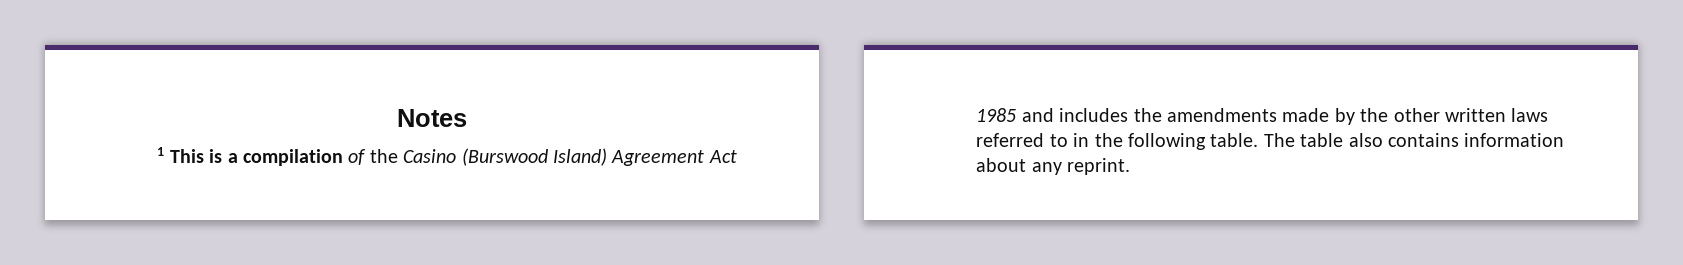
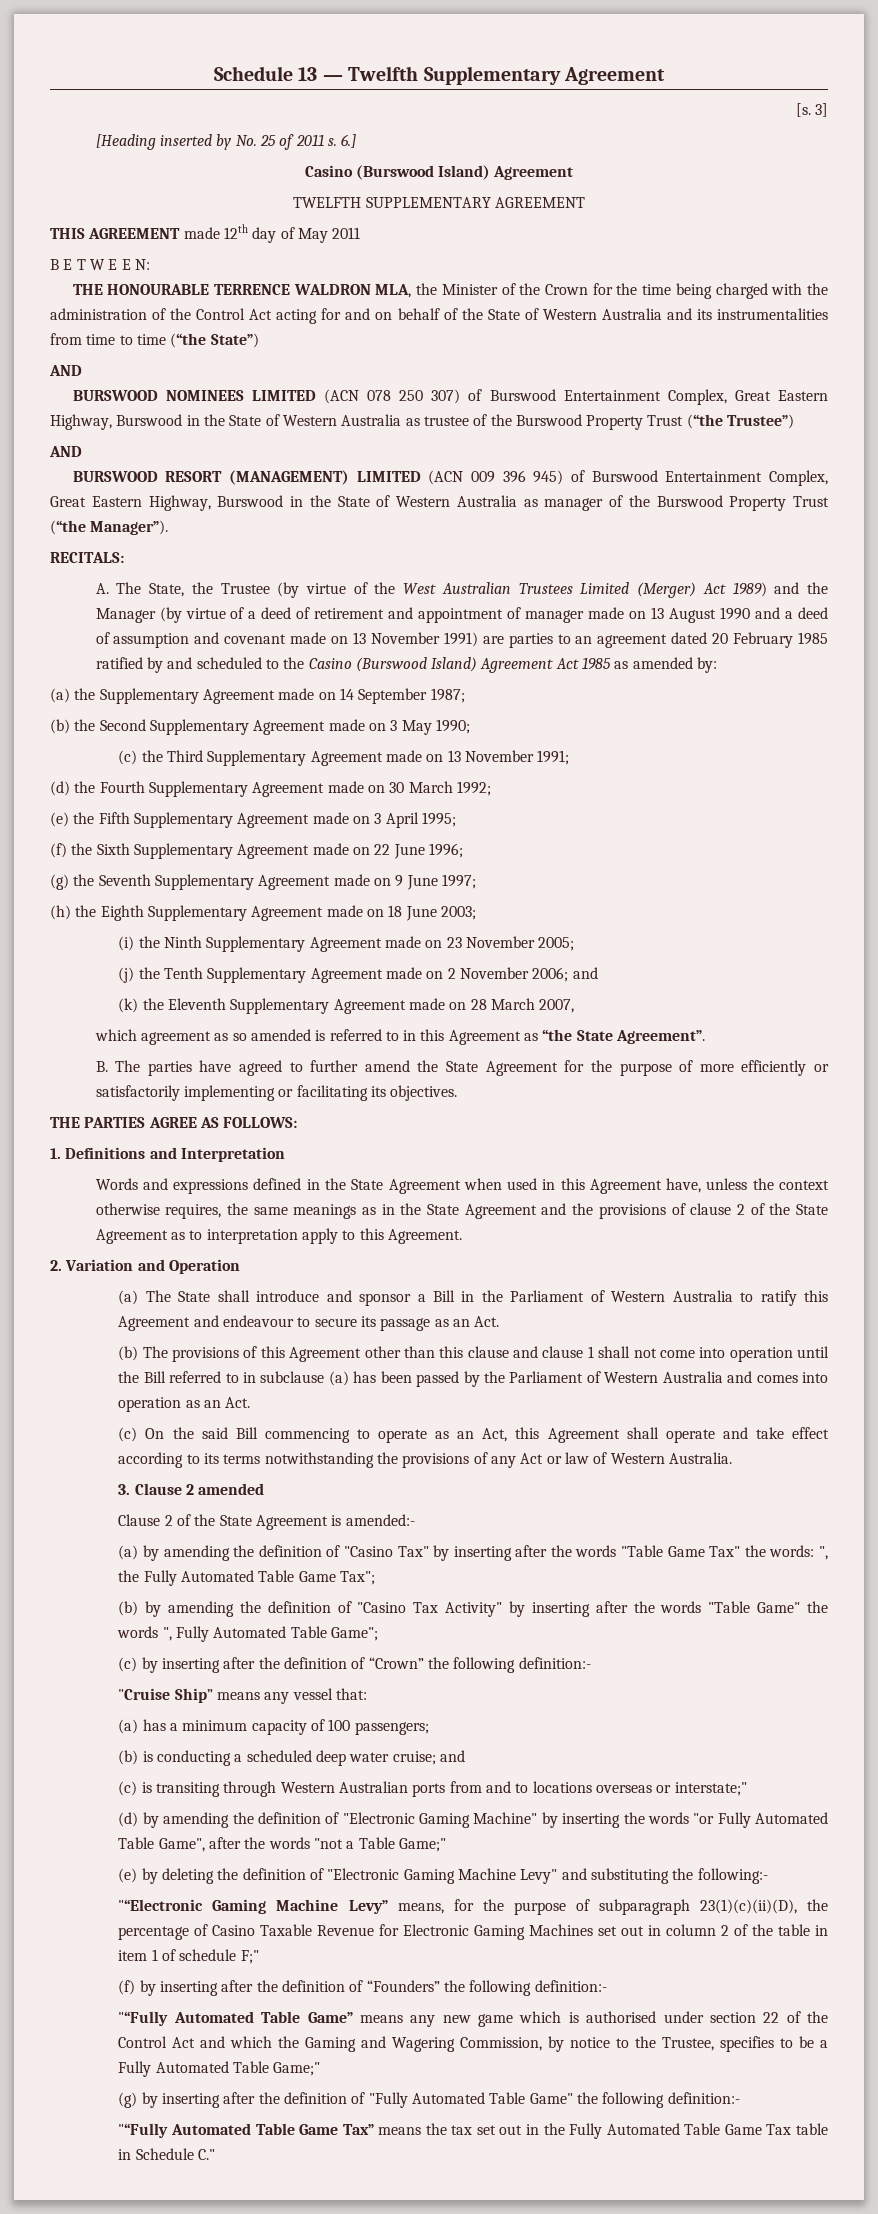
- Notes
- 1 This is a compilation of the Casino (Burswood Island) Agreement Act 1985 and includes the amendments made by the other written laws referred to in the following table. The table also contains information about any reprint.
+ Schedule 13 — Twelfth Supplementary Agreement
+ [s. 3]
+ [Heading inserted by No. 25 of 2011 s. 6.]
+ Casino (Burswood Island) Agreement
+ TWELFTH SUPPLEMENTARY AGREEMENT
+ THIS AGREEMENT made 12th day of May 2011
+ B E T W E E N:
+ THE HONOURABLE TERRENCE WALDRON MLA, the Minister of the Crown for the time being charged with the administration of the Control Act acting for and on behalf of the State of Western Australia and its instrumentalities from time to time (“the State”)
+ AND
+ BURSWOOD NOMINEES LIMITED (ACN 078 250 307) of Burswood Entertainment Complex, Great Eastern Highway, Burswood in the State of Western Australia as trustee of the Burswood Property Trust (“the Trustee”)
+ AND
+ BURSWOOD RESORT (MANAGEMENT) LIMITED (ACN 009 396 945) of Burswood Entertainment Complex, Great Eastern Highway, Burswood in the State of Western Australia as manager of the Burswood Property Trust (“the Manager”).
+ RECITALS:
+ A. The State, the Trustee (by virtue of the West Australian Trustees Limited (Merger) Act 1989) and the Manager (by virtue of a deed of retirement and appointment of manager made on 13 August 1990 and a deed of assumption and covenant made on 13 November 1991) are parties to an agreement dated 20 February 1985 ratified by and scheduled to the Casino (Burswood Island) Agreement Act 1985 as amended by:
+ (a) the Supplementary Agreement made on 14 September 1987;
+ (b) the Second Supplementary Agreement made on 3 May 1990;
+ (c) the Third Supplementary Agreement made on 13 November 1991;
+ (d) the Fourth Supplementary Agreement made on 30 March 1992;
+ (e) the Fifth Supplementary Agreement made on 3 April 1995;
+ (f) the Sixth Supplementary Agreement made on 22 June 1996;
+ (g) the Seventh Supplementary Agreement made on 9 June 1997;
+ (h) the Eighth Supplementary Agreement made on 18 June 2003;
+ (i) the Ninth Supplementary Agreement made on 23 November 2005;
+ (j) the Tenth Supplementary Agreement made on 2 November 2006; and
+ (k) the Eleventh Supplementary Agreement made on 28 March 2007,
+ which agreement as so amended is referred to in this Agreement as “the State Agreement”.
+ B. The parties have agreed to further amend the State Agreement for the purpose of more efficiently or satisfactorily implementing or facilitating its objectives.
+ THE PARTIES AGREE AS FOLLOWS:
+ 1. Definitions and Interpretation
+ Words and expressions defined in the State Agreement when used in this Agreement have, unless the context otherwise requires, the same meanings as in the State Agreement and the provisions of clause 2 of the State Agreement as to interpretation apply to this Agreement.
+ 2. Variation and Operation
+ (a) The State shall introduce and sponsor a Bill in the Parliament of Western Australia to ratify this Agreement and endeavour to secure its passage as an Act.
+ (b) The provisions of this Agreement other than this clause and clause 1 shall not come into operation until the Bill referred to in subclause (a) has been passed by the Parliament of Western Australia and comes into operation as an Act.
+ (c) On the said Bill commencing to operate as an Act, this Agreement shall operate and take effect according to its terms notwithstanding the provisions of any Act or law of Western Australia.
+ 3. Clause 2 amended
+ Clause 2 of the State Agreement is amended:-
+ (a) by amending the definition of "Casino Tax" by inserting after the words "Table Game Tax" the words: ", the Fully Automated Table Game Tax";
+ (b) by amending the definition of "Casino Tax Activity" by inserting after the words "Table Game" the words ", Fully Automated Table Game";
+ (c) by inserting after the definition of “Crown” the following definition:-
+ "Cruise Ship” means any vessel that:
+ (a) has a minimum capacity of 100 passengers;
+ (b) is conducting a scheduled deep water cruise; and
+ (c) is transiting through Western Australian ports from and to locations overseas or interstate;"
+ (d) by amending the definition of "Electronic Gaming Machine" by inserting the words "or Fully Automated Table Game", after the words "not a Table Game;"
+ (e) by deleting the definition of "Electronic Gaming Machine Levy" and substituting the following:-
+ "“Electronic Gaming Machine Levy” means, for the purpose of subparagraph 23(1)(c)(ii)(D), the percentage of Casino Taxable Revenue for Electronic Gaming Machines set out in column 2 of the table in item 1 of schedule F;"
+ (f) by inserting after the definition of “Founders” the following definition:-
+ "“Fully Automated Table Game” means any new game which is authorised under section 22 of the Control Act and which the Gaming and Wagering Commission, by notice to the Trustee, specifies to be a Fully Automated Table Game;"
+ (g) by inserting after the definition of "Fully Automated Table Game" the following definition:-
+ "“Fully Automated Table Game Tax” means the tax set out in the Fully Automated Table Game Tax table in Schedule C."

